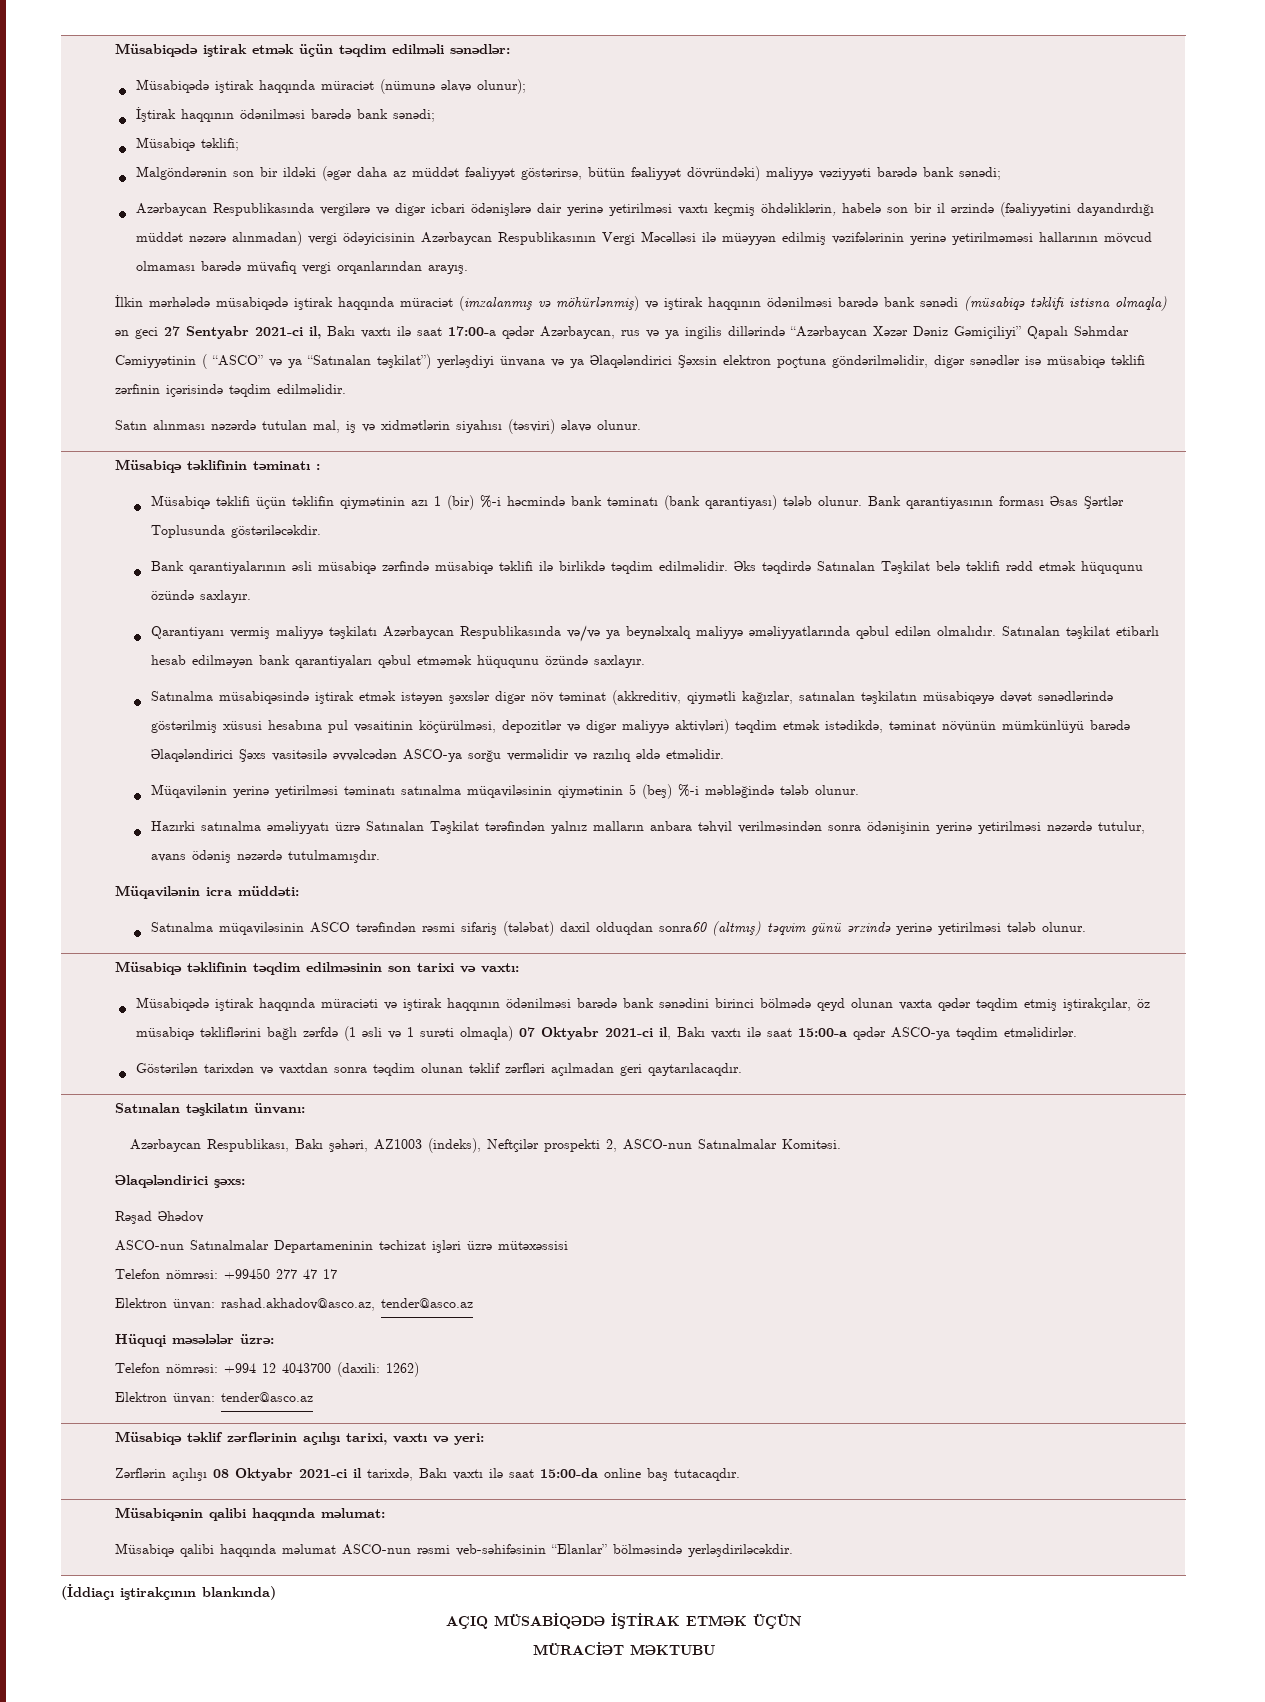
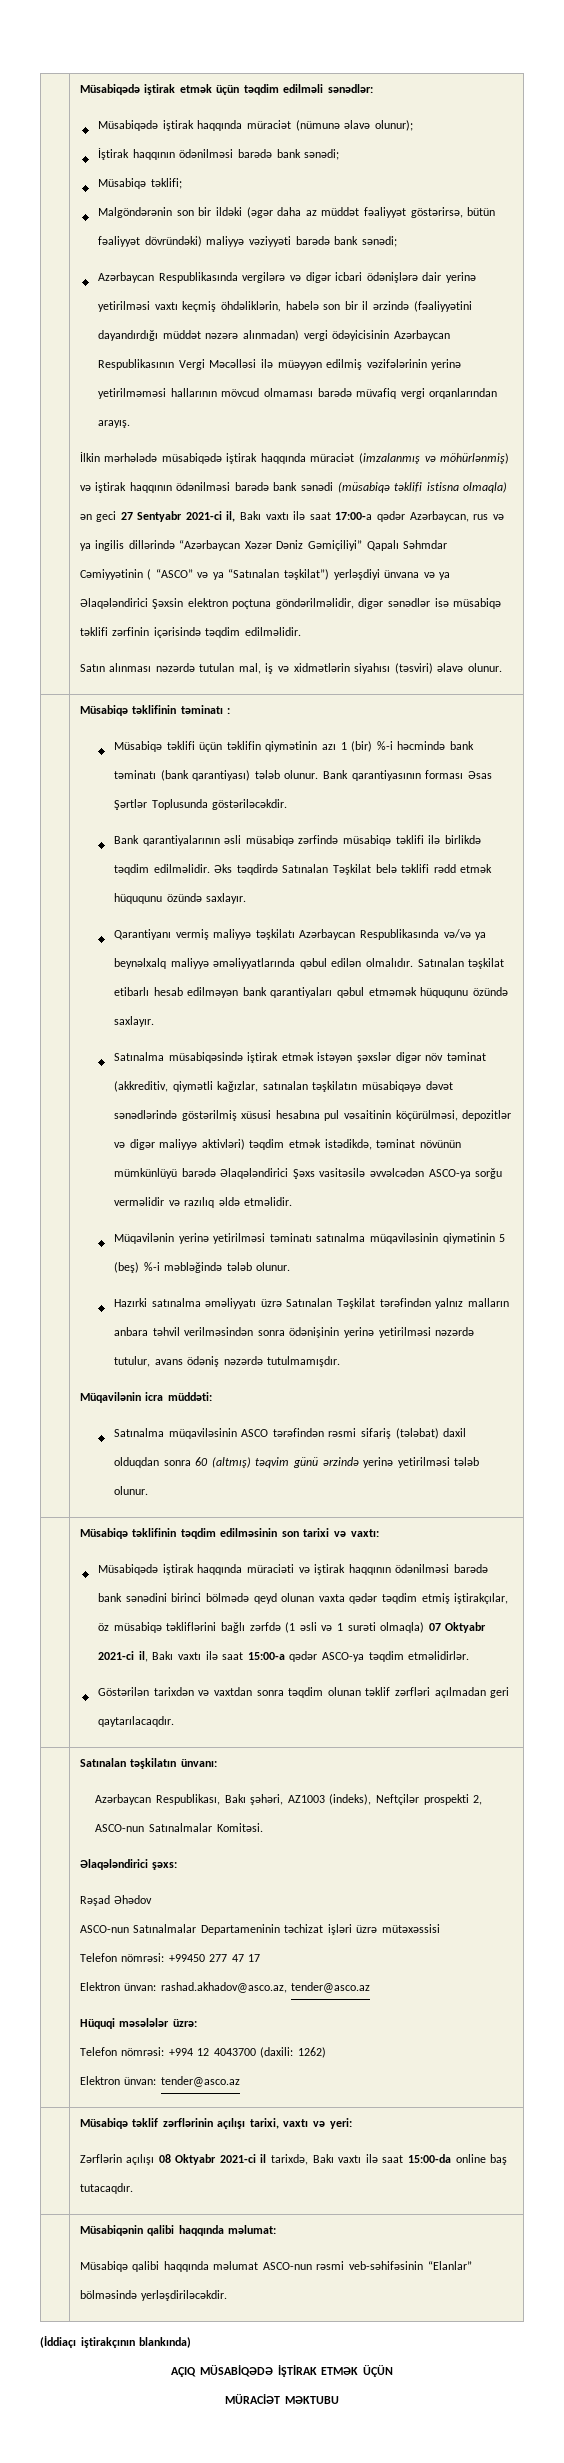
- Satınalma müqaviləsinin ASCO tərəfindən rəsmi sifariş (tələbat) daxil olduqdan sonra60 (altmış) təqvim günü ərzində yerinə yetirilməsi tələb olunur.
+ Satınalma müqaviləsinin ASCO tərəfindən rəsmi sifariş (tələbat) daxil olduqdan sonra 60 (altmış) təqvim günü ərzində yerinə yetirilməsi tələb olunur.

